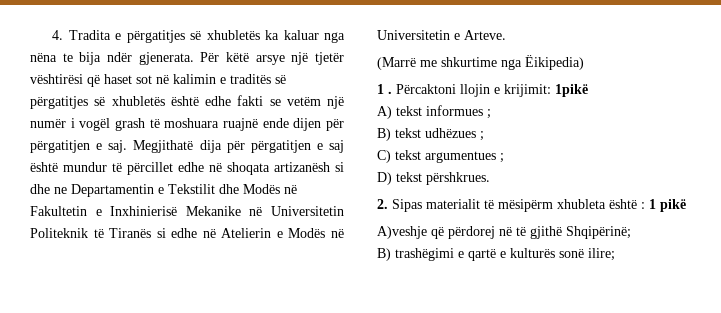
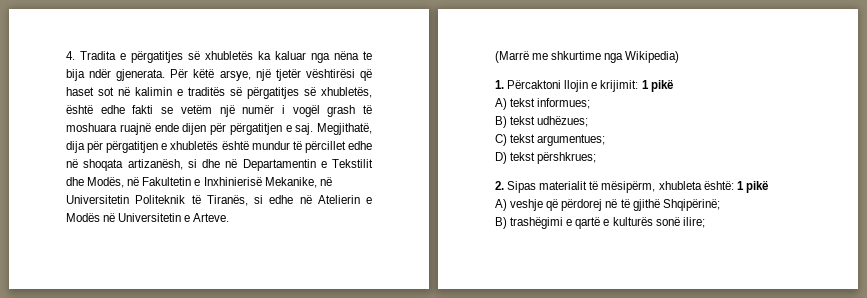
- Për këtë arsye një tjetër vështirësi që haset sot në kalimin e traditës së përgatitjes së xhubletës është edhe fakti se vetëm një numër i vogël grash të moshuara ruajnë ende dijen për përgatitjen e saj.
+ Për këtë arsye, një tjetër vështirësi që haset sot në kalimin e traditës së përgatitjes së xhubletës, është edhe fakti se vetëm një numër i vogël grash të moshuara ruajnë ende dijen për përgatitjen e saj.
- Megjithatë dija për përgatitjen e saj është mundur të përcillet edhe në shoqata artizanësh si dhe ne Departamentin e Tekstilit dhe Modës në Fakultetin e Inxhinierisë Mekanike në Universitetin Politeknik të Tiranës si edhe në Atelierin e Modës në Universitetin e Arteve.
+ Megjithatë, dija për përgatitjen e xhubletës është mundur të përcillet edhe në shoqata artizanësh, si dhe në Departamentin e Tekstilit dhe Modës, në Fakultetin e Inxhinierisë Mekanike, në Universitetin Politeknik të Tiranës, si edhe në Atelierin e Modës në Universitetin e Arteve.
- (Marrë me shkurtime nga Ëikipedia)
- 1 . Përcaktoni llojin e krijimit: 1pikë
+ (Marrë me shkurtime nga Wikipedia)
+ 1. Përcaktoni llojin e krijimit: 1 pikë
- A) tekst informues ;
+ A) tekst informues;
- B) tekst udhëzues ;
+ B) tekst udhëzues;
- C) tekst argumentues ;
+ C) tekst argumentues;
- D) tekst përshkrues.
+ D) tekst përshkrues;
- 2. Sipas materialit të mësipërm xhubleta është : 1 pikë
- A)veshje që përdorej në të gjithë Shqipërinë;
+ 2. Sipas materialit të mësipërm, xhubleta është: 1 pikë
+ A) veshje që përdorej në të gjithë Shqipërinë;

